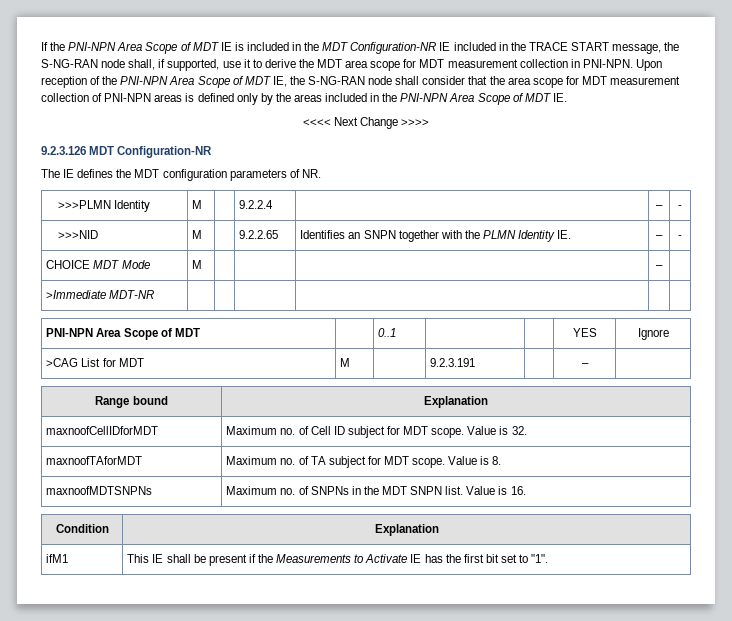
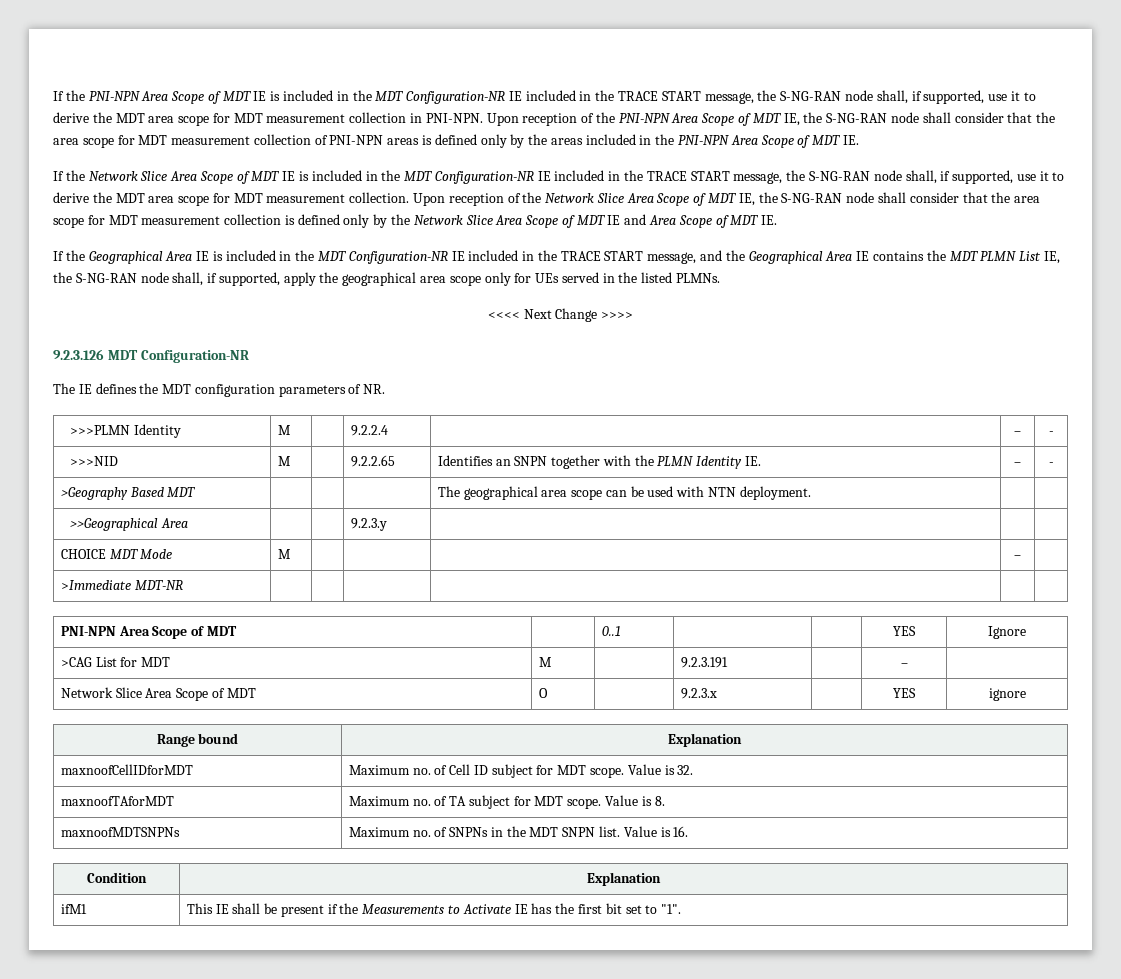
+ If the Network Slice Area Scope of MDT IE is included in the MDT Configuration-NR IE included in the TRACE START message, the S-NG-RAN node shall, if supported, use it to derive the MDT area scope for MDT measurement collection. Upon reception of the Network Slice Area Scope of MDT IE, the S-NG-RAN node shall consider that the area scope for MDT measurement collection is defined only by the Network Slice Area Scope of MDT IE and Area Scope of MDT IE.
+ If the Geographical Area IE is included in the MDT Configuration-NR IE included in the TRACE START message, and the Geographical Area IE contains the MDT PLMN List IE, the S-NG-RAN node shall, if supported, apply the geographical area scope only for UEs served in the listed PLMNs.
+ >Geography Based MDT | | | | The geographical area scope can be used with NTN deployment. | |
+ >>Geographical Area | | | 9.2.3.y | | |
+ Network Slice Area Scope of MDT | O | | 9.2.3.x | | YES | ignore

